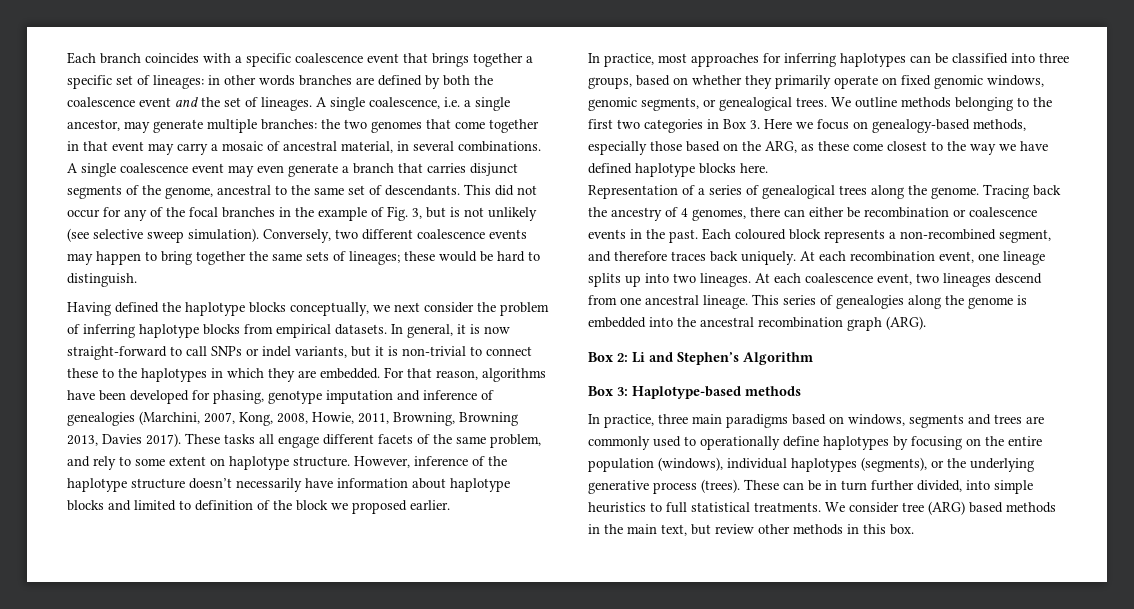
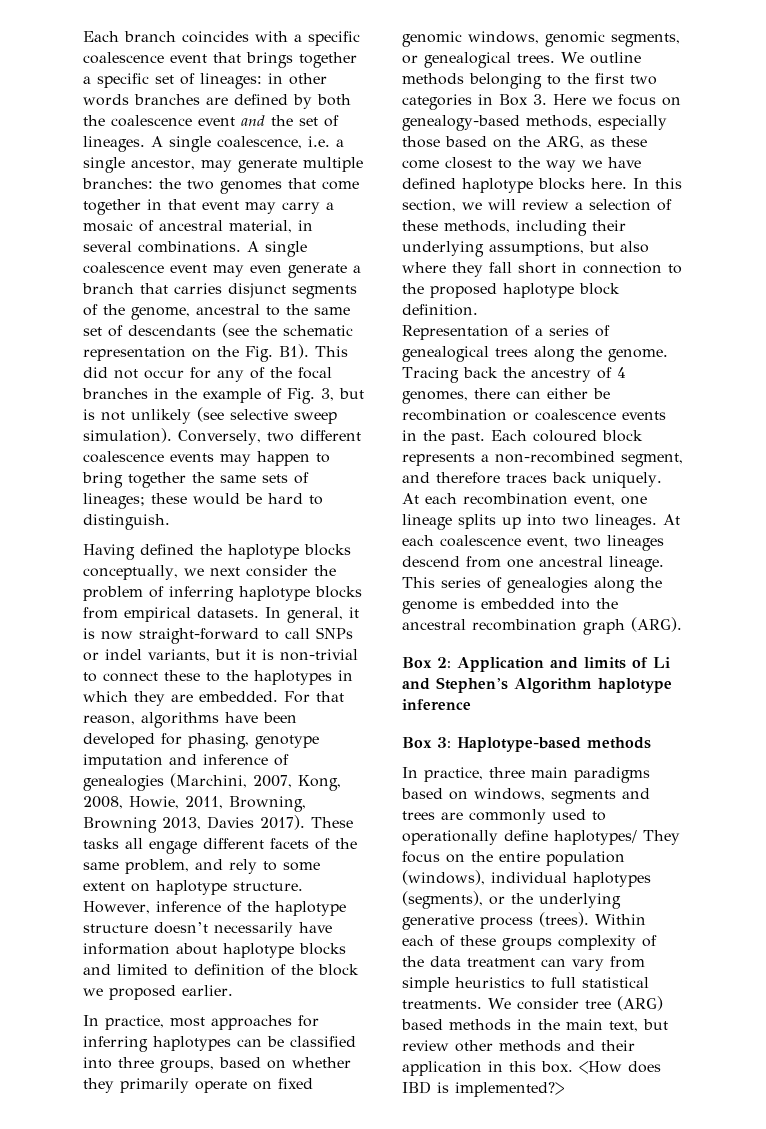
- A single coalescence event may even generate a branch that carries disjunct segments of the genome, ancestral to the same set of descendants. This did not occur for any of the focal branches in the example of Fig. 3, but is not unlikely (see selective sweep simulation).
+ A single coalescence event may even generate a branch that carries disjunct segments of the genome, ancestral to the same set of descendants (see the schematic representation on the Fig. B1). This did not occur for any of the focal branches in the example of Fig. 3, but is not unlikely (see selective sweep simulation).
+ In this section, we will review a selection of these methods, including their underlying assumptions, but also where they fall short in connection to the proposed haplotype block definition.
- Box 2: Li and Stephen’s Algorithm
+ Box 2: Application and limits of Li and Stephen’s Algorithm haplotype inference
- In practice, three main paradigms based on windows, segments and trees are commonly used to operationally define haplotypes by focusing on the entire population (windows), individual haplotypes (segments), or the underlying generative process (trees).
+ In practice, three main paradigms based on windows, segments and trees are commonly used to operationally define haplotypes/ They focus on the entire population (windows), individual haplotypes (segments), or the underlying generative process (trees).
- These can be in turn further divided, into simple heuristics to full statistical treatments.
+ Within each of these groups complexity of the data treatment can vary from simple heuristics to full statistical treatments.
- We consider tree (ARG) based methods in the main text, but review other methods in this box.
+ We consider tree (ARG) based methods in the main text, but review other methods and their application in this box. <How does IBD is implemented?>

